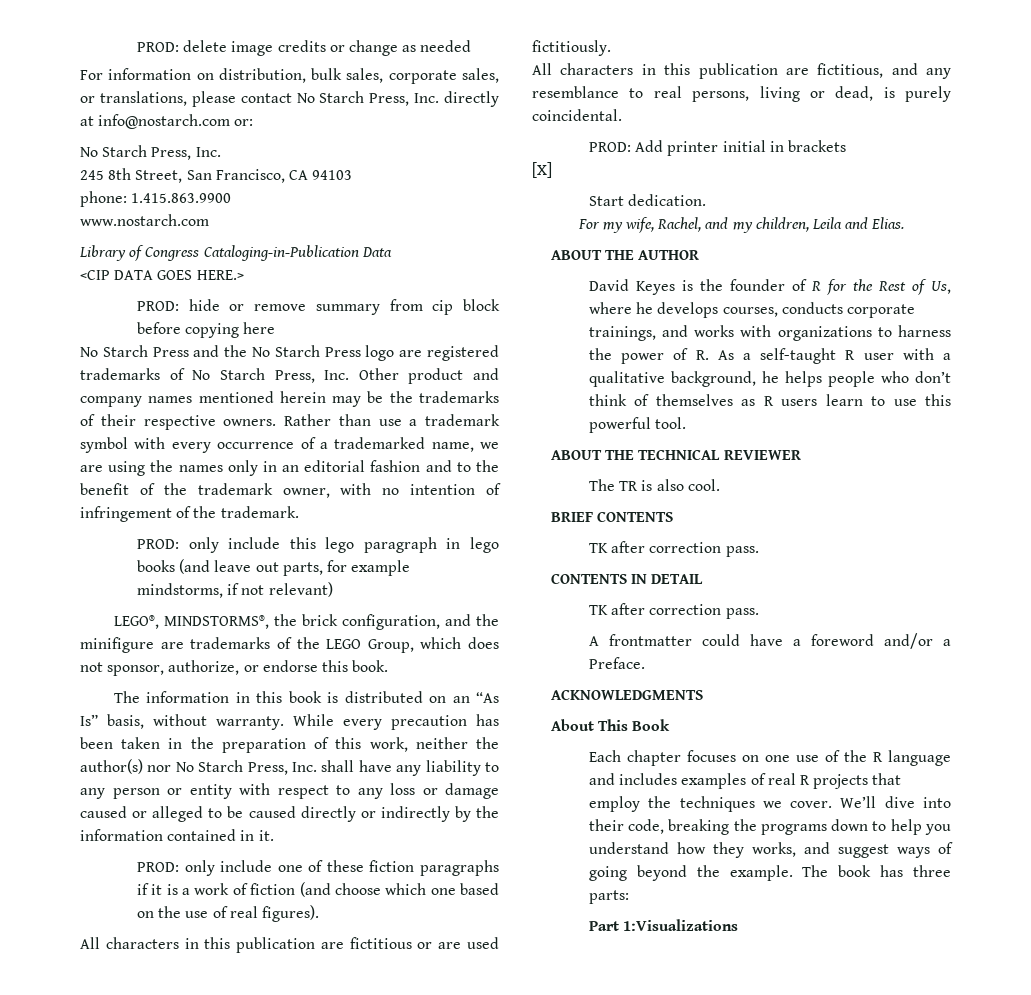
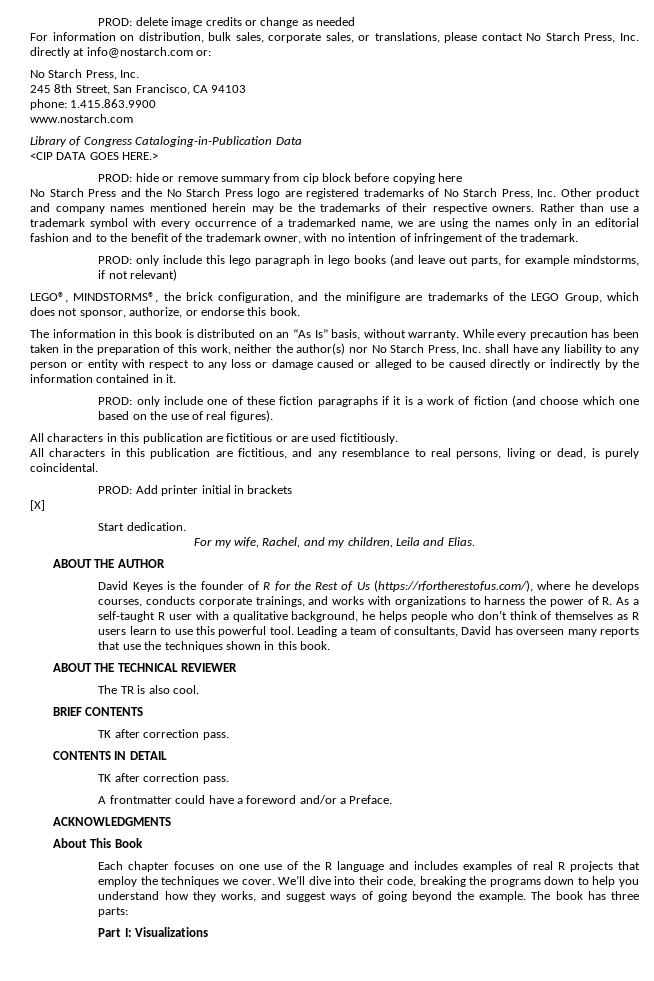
- David Keyes is the founder of R for the Rest of Us, where he develops courses, conducts corporate trainings, and works with organizations to harness the power of R. As a self-taught R user with a qualitative background, he helps people who don’t think of themselves as R users learn to use this powerful tool.
+ David Keyes is the founder of R for the Rest of Us (https://rfortherestofus.com/), where he develops courses, conducts corporate trainings, and works with organizations to harness the power of R. As a self-taught R user with a qualitative background, he helps people who don’t think of themselves as R users learn to use this powerful tool. Leading a team of consultants, David has overseen many reports that use the techniques shown in this book.
- Part 1:Visualizations
+ Part I: Visualizations

